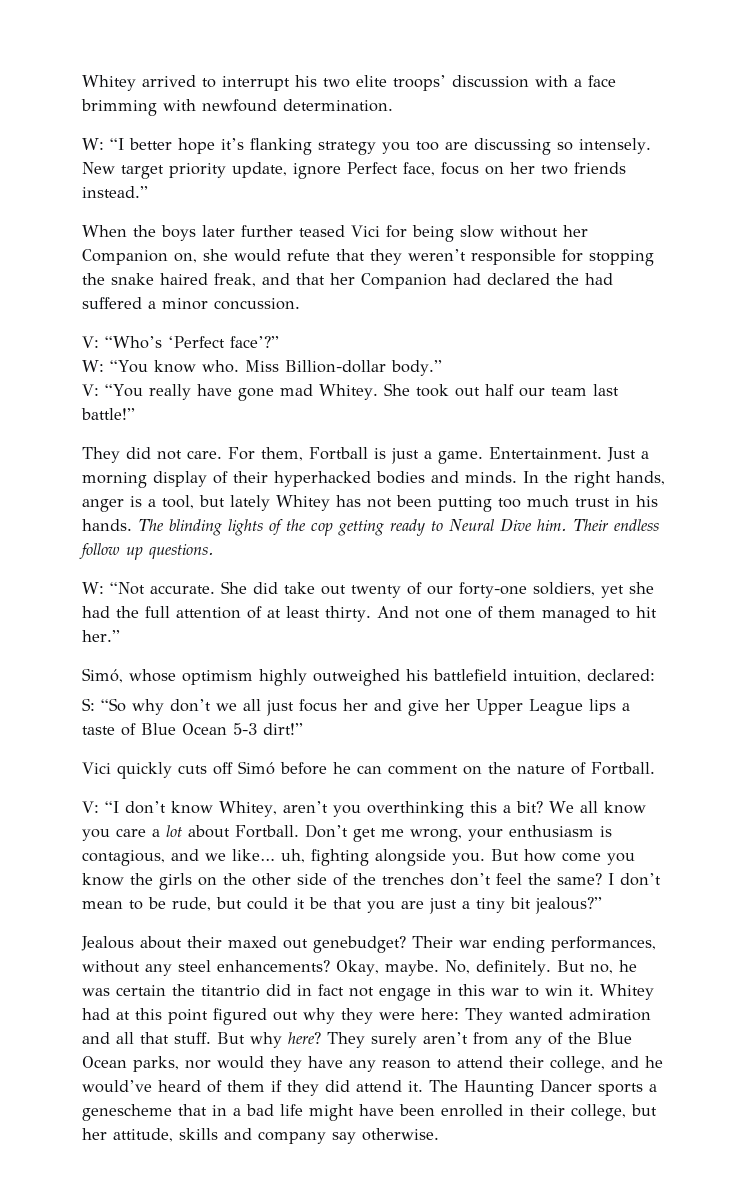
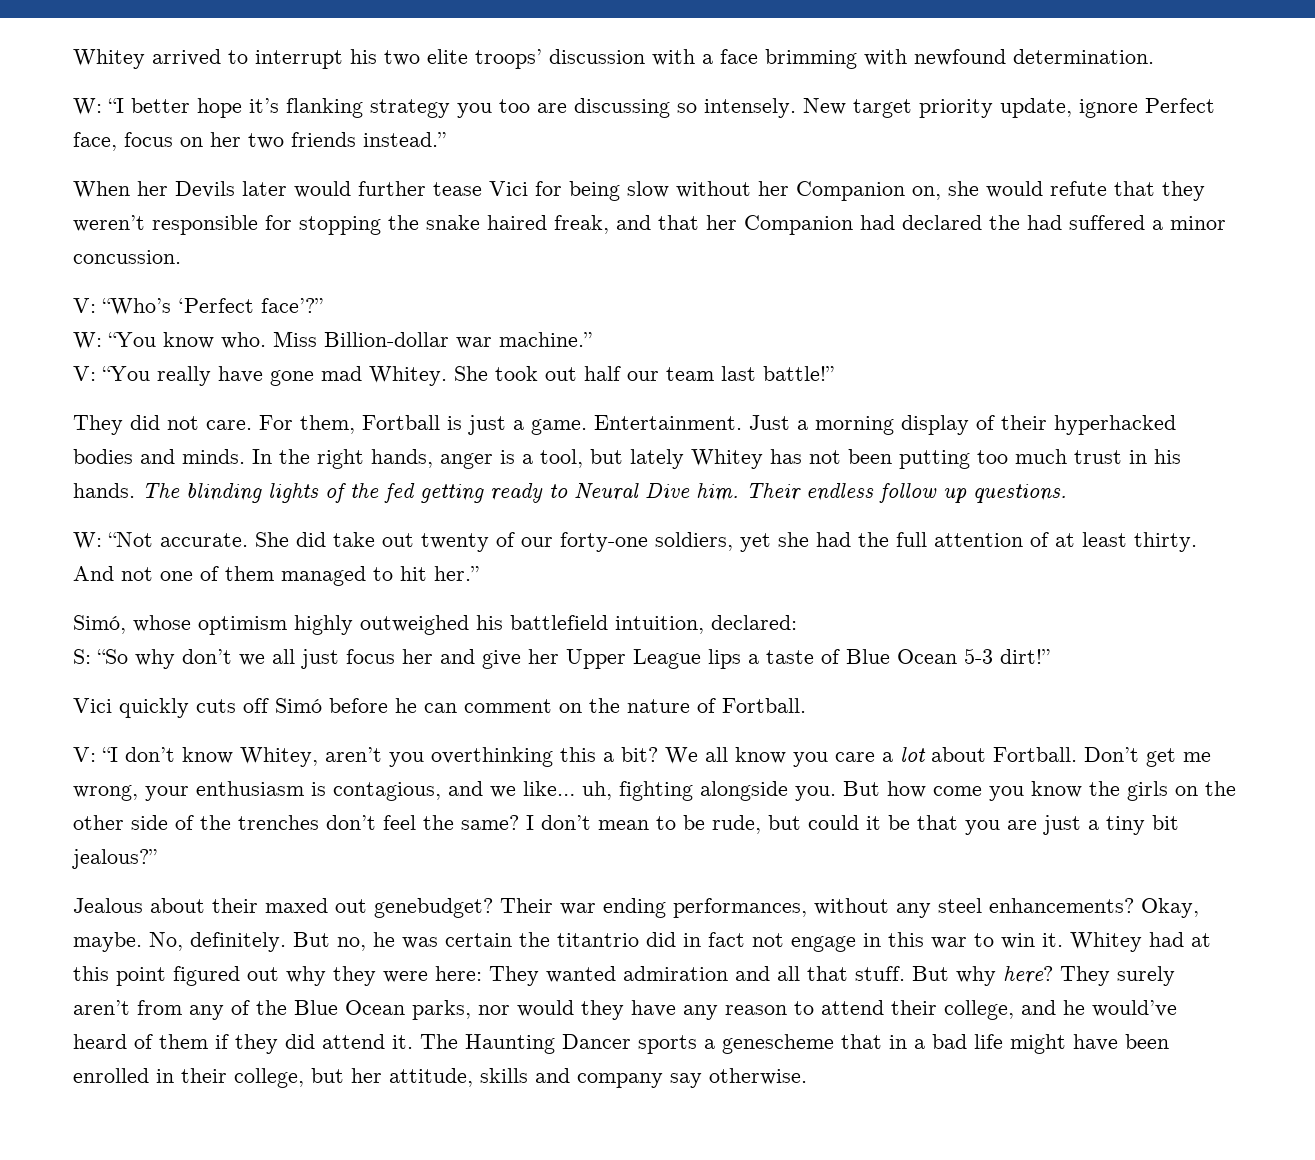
- When the boys later further teased Vici for being slow without her Companion on, she would refute that they weren’t responsible for stopping the snake haired freak, and that her Companion had declared the had suffered a minor concussion.
+ When her Devils later would further tease Vici for being slow without her Companion on, she would refute that they weren’t responsible for stopping the snake haired freak, and that her Companion had declared the had suffered a minor concussion.
- Miss Billion-dollar body.”
+ Miss Billion-dollar war machine.”
- The blinding lights of the cop getting ready to Neural Dive him.
+ The blinding lights of the fed getting ready to Neural Dive him.

